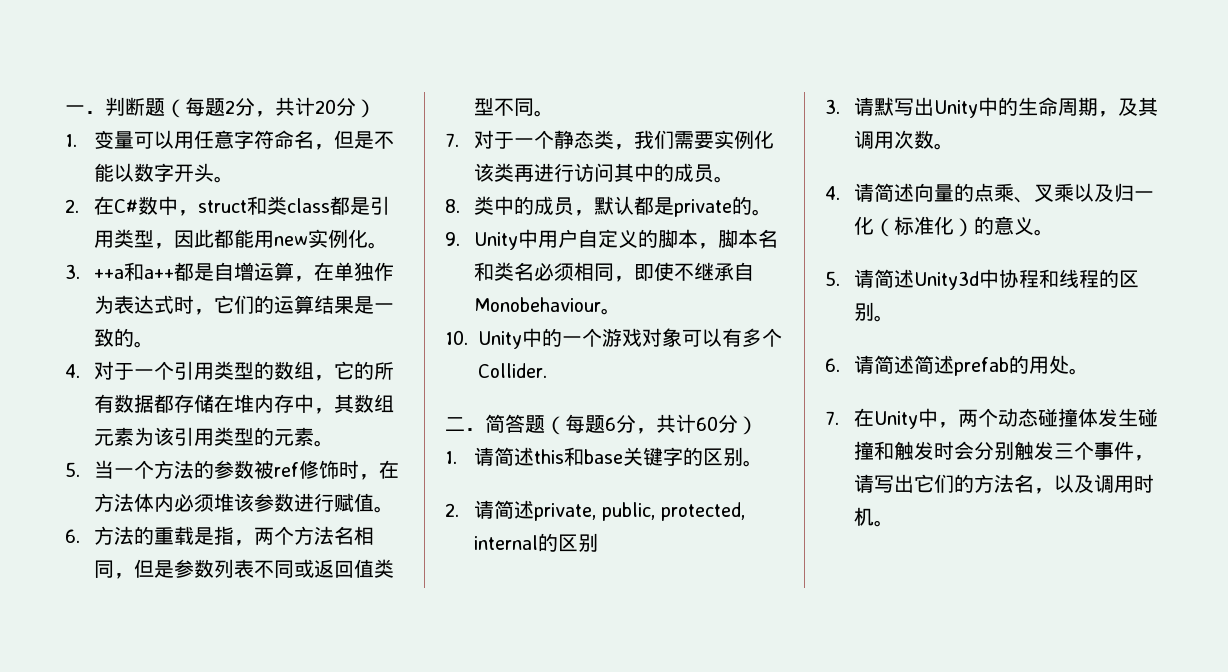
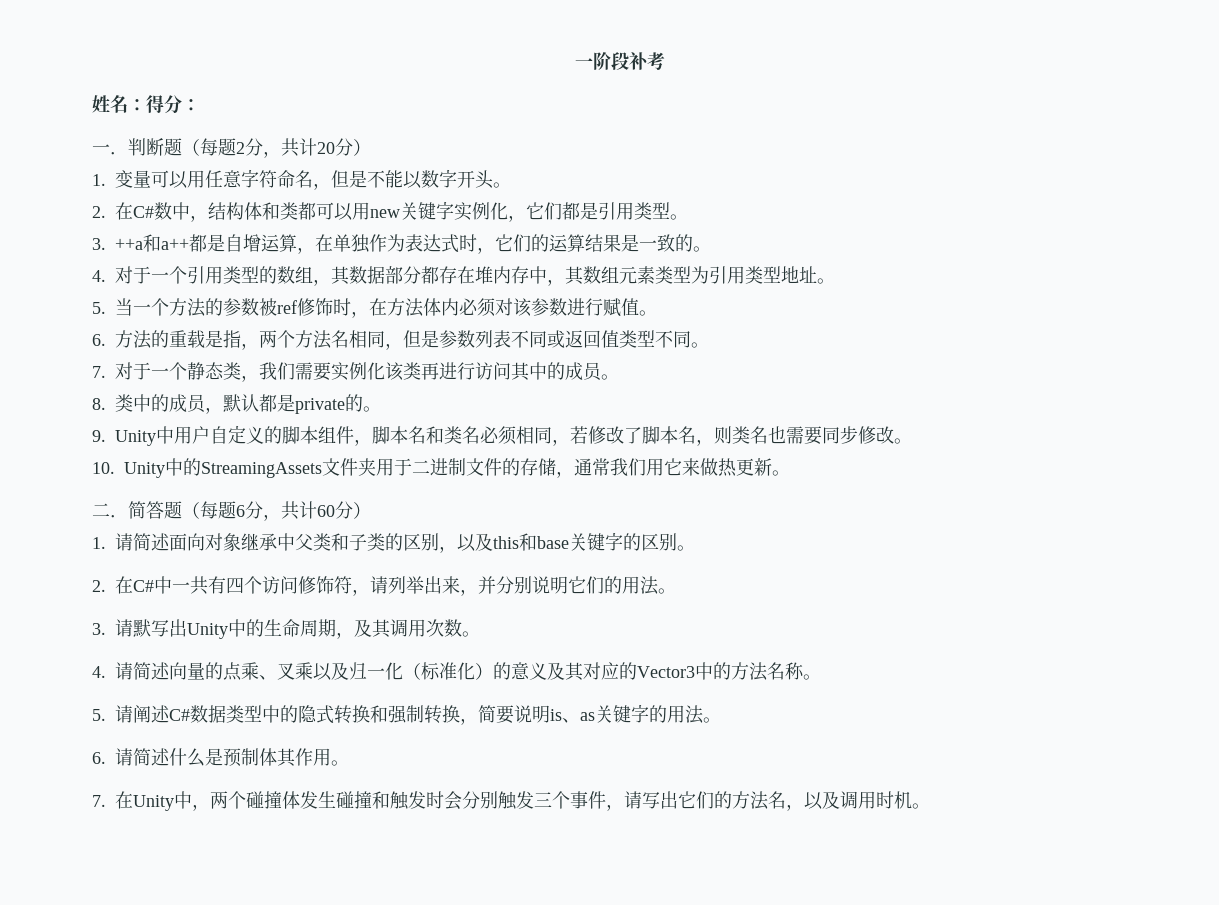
+ 一阶段补考
+ 姓名：得分：
- 2.在C#数中，struct和类class都是引用类型，因此都能用new实例化。
+ 2.在C#数中，结构体和类都可以用new关键字实例化，它们都是引用类型。
- 4.对于一个引用类型的数组，它的所有数据都存储在堆内存中，其数组元素为该引用类型的元素。
+ 4.对于一个引用类型的数组，其数据部分都存在堆内存中，其数组元素类型为引用类型地址。
- 5.当一个方法的参数被ref修饰时，在方法体内必须堆该参数进行赋值。
+ 5.当一个方法的参数被ref修饰时，在方法体内必须对该参数进行赋值。
- 9. Unity中用户自定义的脚本，脚本名和类名必须相同，即使不继承自Monobehaviour。
- 10. Unity中的一个游戏对象可以有多个Collider.
+ 9. Unity中用户自定义的脚本组件，脚本名和类名必须相同，若修改了脚本名，则类名也需要同步修改。
+ 10. Unity中的StreamingAssets文件夹用于二进制文件的存储，通常我们用它来做热更新。
- 1.请简述this和base关键字的区别。
+ 1.请简述面向对象继承中父类和子类的区别，以及this和base关键字的区别。
- 2.请简述private, public, protected, internal的区别
+ 2.在C#中一共有四个访问修饰符，请列举出来，并分别说明它们的用法。
- 4.请简述向量的点乘、叉乘以及归一化（标准化）的意义。
- 5.请简述Unity3d中协程和线程的区别。
- 6.请简述简述prefab的用处。
+ 4.请简述向量的点乘、叉乘以及归一化（标准化）的意义及其对应的Vector3中的方法名称。
+ 5.请阐述C#数据类型中的隐式转换和强制转换，简要说明is、as关键字的用法。
+ 6.请简述什么是预制体其作用。
- 7.在Unity中，两个动态碰撞体发生碰撞和触发时会分别触发三个事件，请写出它们的方法名，以及调用时机。
+ 7.在Unity中，两个碰撞体发生碰撞和触发时会分别触发三个事件，请写出它们的方法名，以及调用时机。

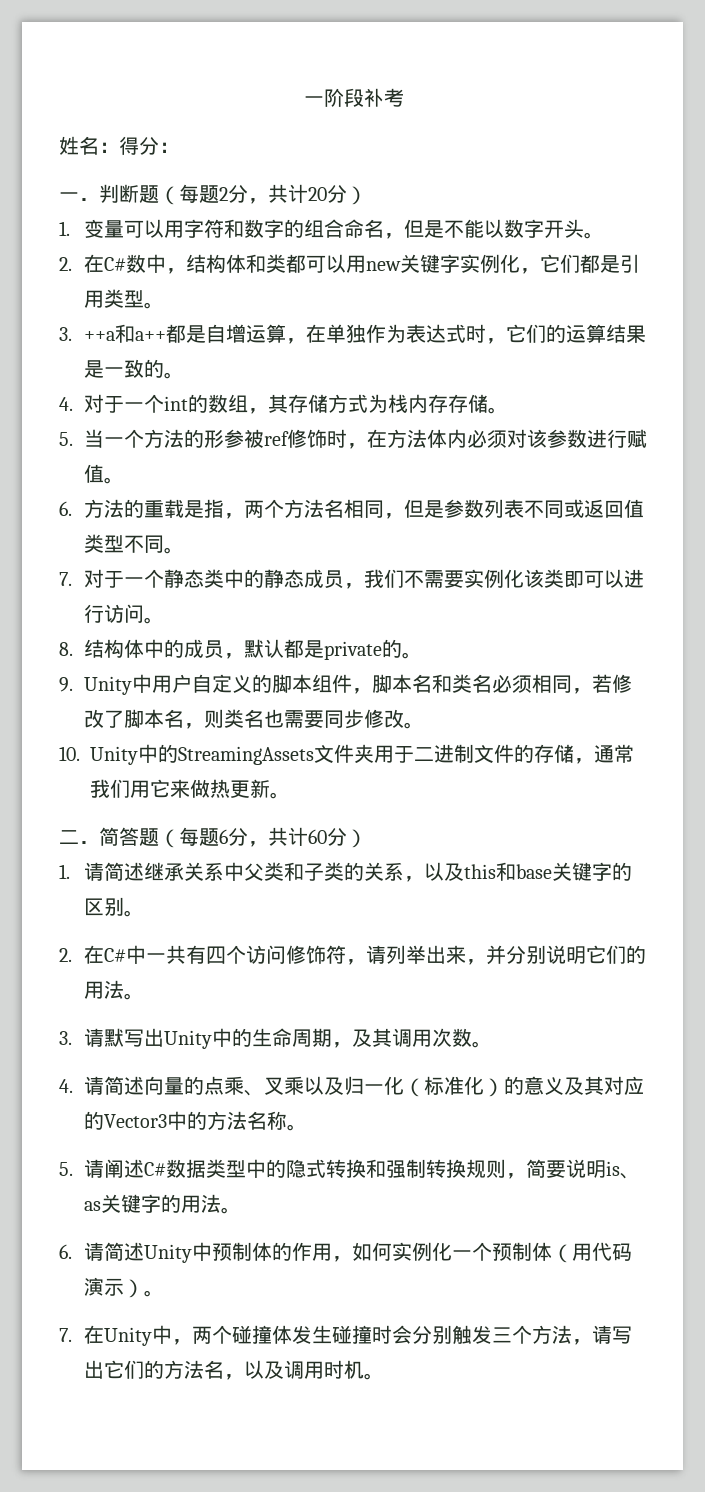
- 1.变量可以用任意字符命名，但是不能以数字开头。
+ 1.变量可以用字符和数字的组合命名，但是不能以数字开头。
- 4.对于一个引用类型的数组，其数据部分都存在堆内存中，其数组元素类型为引用类型地址。
+ 4.对于一个int的数组，其存储方式为栈内存存储。
- 5.当一个方法的参数被ref修饰时，在方法体内必须对该参数进行赋值。
+ 5.当一个方法的形参被ref修饰时，在方法体内必须对该参数进行赋值。
- 7.对于一个静态类，我们需要实例化该类再进行访问其中的成员。
+ 7.对于一个静态类中的静态成员，我们不需要实例化该类即可以进行访问。
- 8.类中的成员，默认都是private的。
+ 8.结构体中的成员，默认都是private的。
- 1.请简述面向对象继承中父类和子类的区别，以及this和base关键字的区别。
+ 1.请简述继承关系中父类和子类的关系，以及this和base关键字的区别。
- 5.请阐述C#数据类型中的隐式转换和强制转换，简要说明is、as关键字的用法。
+ 5.请阐述C#数据类型中的隐式转换和强制转换规则，简要说明is、as关键字的用法。
- 6.请简述什么是预制体其作用。
+ 6.请简述Unity中预制体的作用，如何实例化一个预制体（用代码演示）。
- 7.在Unity中，两个碰撞体发生碰撞和触发时会分别触发三个事件，请写出它们的方法名，以及调用时机。
+ 7.在Unity中，两个碰撞体发生碰撞时会分别触发三个方法，请写出它们的方法名，以及调用时机。

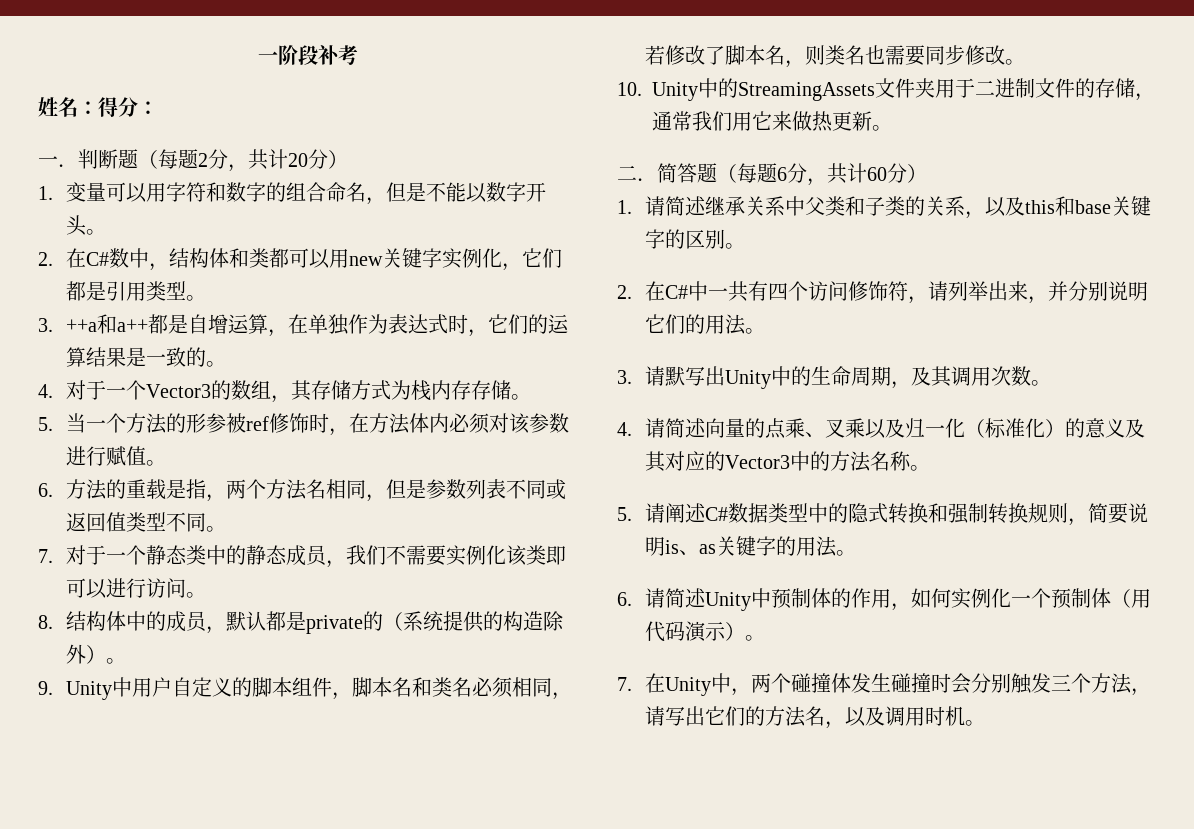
- 4.对于一个int的数组，其存储方式为栈内存存储。
+ 4.对于一个Vector3的数组，其存储方式为栈内存存储。
- 8.结构体中的成员，默认都是private的。
+ 8.结构体中的成员，默认都是private的（系统提供的构造除外）。

